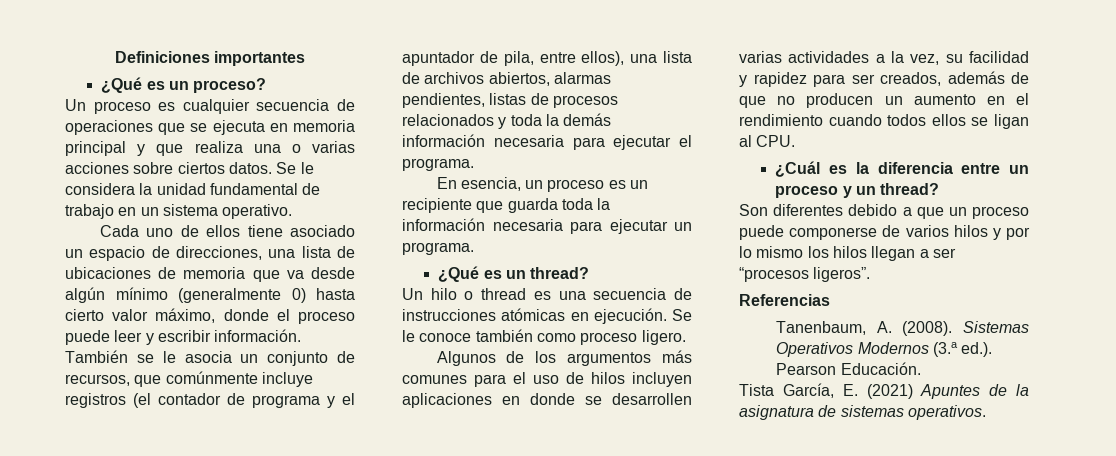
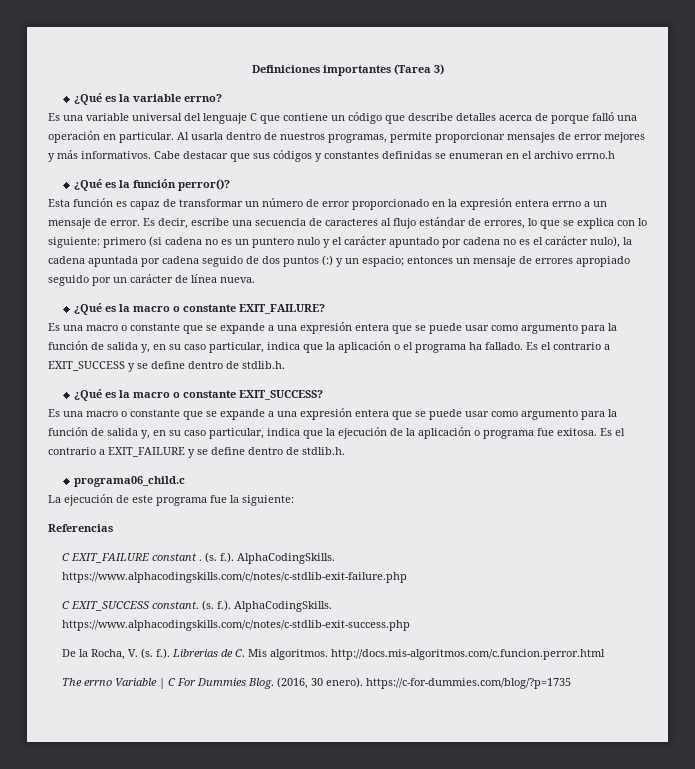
- Definiciones importantes
- ¿Qué es un proceso?
- Un proceso es cualquier secuencia de operaciones que se ejecuta en memoria principal y que realiza una o varias acciones sobre ciertos datos. Se le considera la unidad fundamental de trabajo en un sistema operativo.
- Cada uno de ellos tiene asociado un espacio de direcciones, una lista de ubicaciones de memoria que va desde algún mínimo (generalmente 0) hasta cierto valor máximo, donde el proceso puede leer y escribir información. También se le asocia un conjunto de recursos, que comúnmente incluye registros (el contador de programa y el apuntador de pila, entre ellos), una lista de archivos abiertos, alarmas pendientes, listas de procesos relacionados y toda la demás información necesaria para ejecutar el programa.
- En esencia, un proceso es un recipiente que guarda toda la información necesaria para ejecutar un programa.
- ¿Qué es un thread?
- Un hilo o thread es una secuencia de instrucciones atómicas en ejecución. Se le conoce también como proceso ligero.
- Algunos de los argumentos más comunes para el uso de hilos incluyen aplicaciones en donde se desarrollen varias actividades a la vez, su facilidad y rapidez para ser creados, además de que no producen un aumento en el rendimiento cuando todos ellos se ligan al CPU.
- ¿Cuál es la diferencia entre un proceso y un thread?
- Son diferentes debido a que un proceso puede componerse de varios hilos y por lo mismo los hilos llegan a ser “procesos ligeros”.
+ Definiciones importantes (Tarea 3)
+ ¿Qué es la variable errno?
+ Es una variable universal del lenguaje C que contiene un código que describe detalles acerca de porque falló una operación en particular. Al usarla dentro de nuestros programas, permite proporcionar mensajes de error mejores y más informativos. Cabe destacar que sus códigos y constantes definidas se enumeran en el archivo errno.h
+ ¿Qué es la función perror()?
+ Esta función es capaz de transformar un número de error proporcionado en la expresión entera errno a un mensaje de error. Es decir, escribe una secuencia de caracteres al flujo estándar de errores, lo que se explica con lo siguiente: primero (si cadena no es un puntero nulo y el carácter apuntado por cadena no es el carácter nulo), la cadena apuntada por cadena seguido de dos puntos (:) y un espacio; entonces un mensaje de errores apropiado seguido por un carácter de línea nueva.
+ ¿Qué es la macro o constante EXIT_FAILURE?
+ Es una macro o constante que se expande a una expresión entera que se puede usar como argumento para la función de salida y, en su caso particular, indica que la aplicación o el programa ha fallado. Es el contrario a EXIT_SUCCESS y se define dentro de stdlib.h.
+ ¿Qué es la macro o constante EXIT_SUCCESS?
+ Es una macro o constante que se expande a una expresión entera que se puede usar como argumento para la función de salida y, en su caso particular, indica que la ejecución de la aplicación o programa fue exitosa. Es el contrario a EXIT_FAILURE y se define dentro de stdlib.h.
+ programa06_child.c
+ La ejecución de este programa fue la siguiente:
  Referencias
- Tanenbaum, A. (2008). Sistemas Operativos Modernos (3.a ed.). Pearson Educación.
- Tista García, E. (2021) Apuntes de la asignatura de sistemas operativos.
+ C EXIT_FAILURE constant . (s. f.). AlphaCodingSkills. https://www.alphacodingskills.com/c/notes/c-stdlib-exit-failure.php
+ C EXIT_SUCCESS constant. (s. f.). AlphaCodingSkills. https://www.alphacodingskills.com/c/notes/c-stdlib-exit-success.php
+ De la Rocha, V. (s. f.). Librerias de C. Mis algoritmos. http://docs.mis-algoritmos.com/c.funcion.perror.html
+ The errno Variable | C For Dummies Blog. (2016, 30 enero). https://c-for-dummies.com/blog/?p=1735

